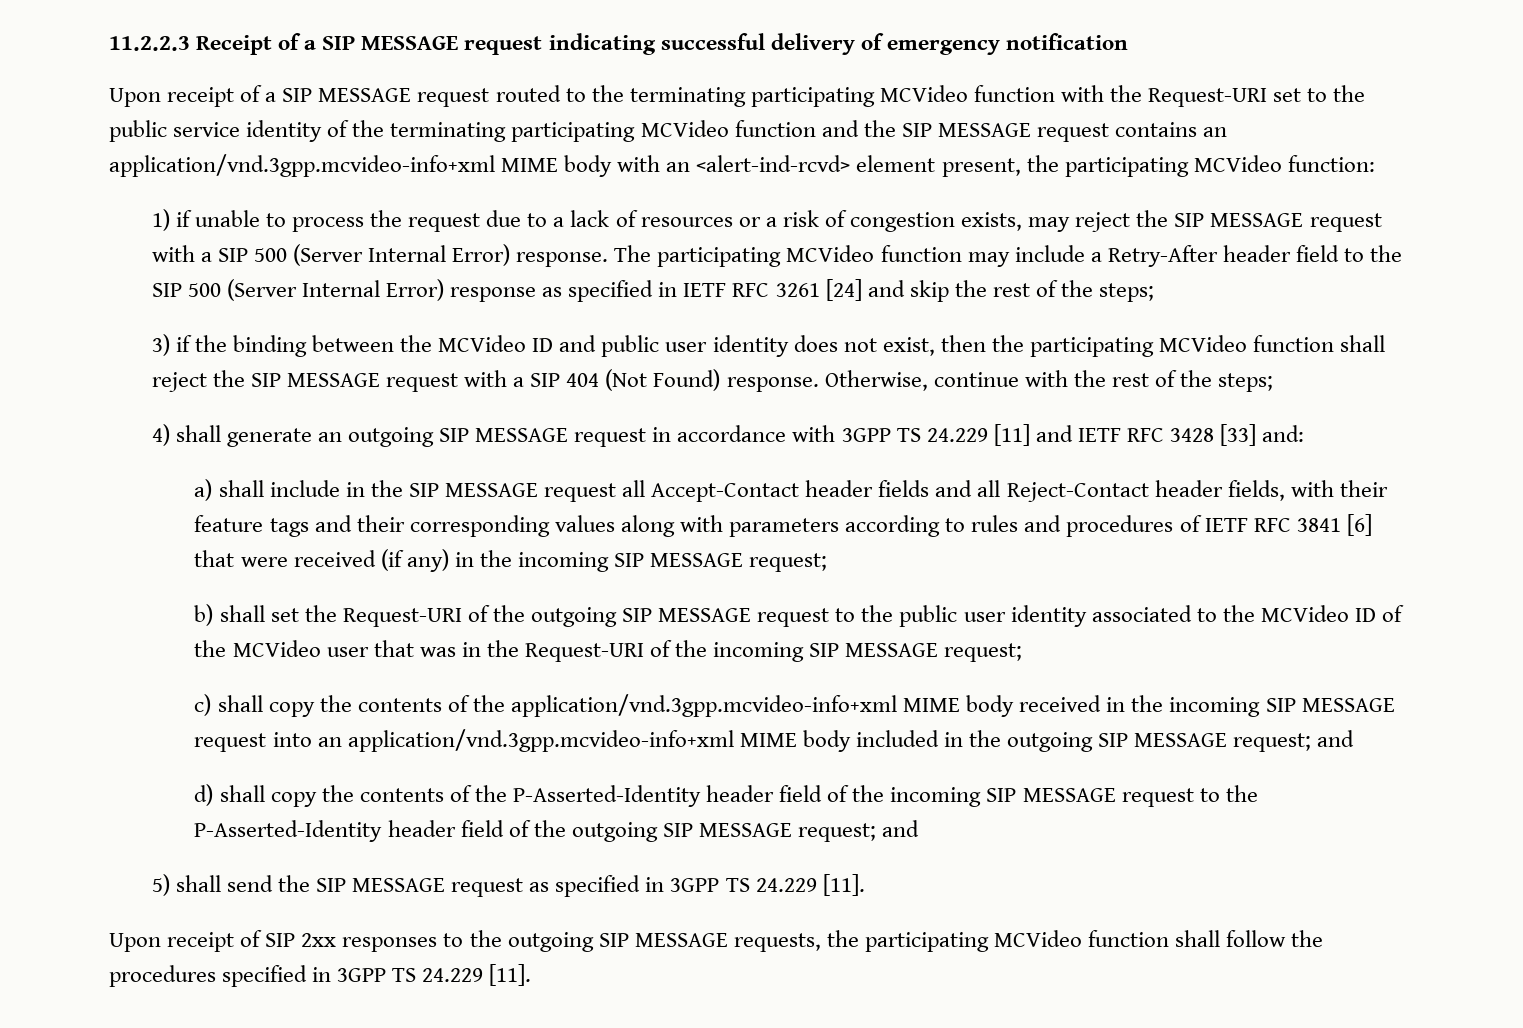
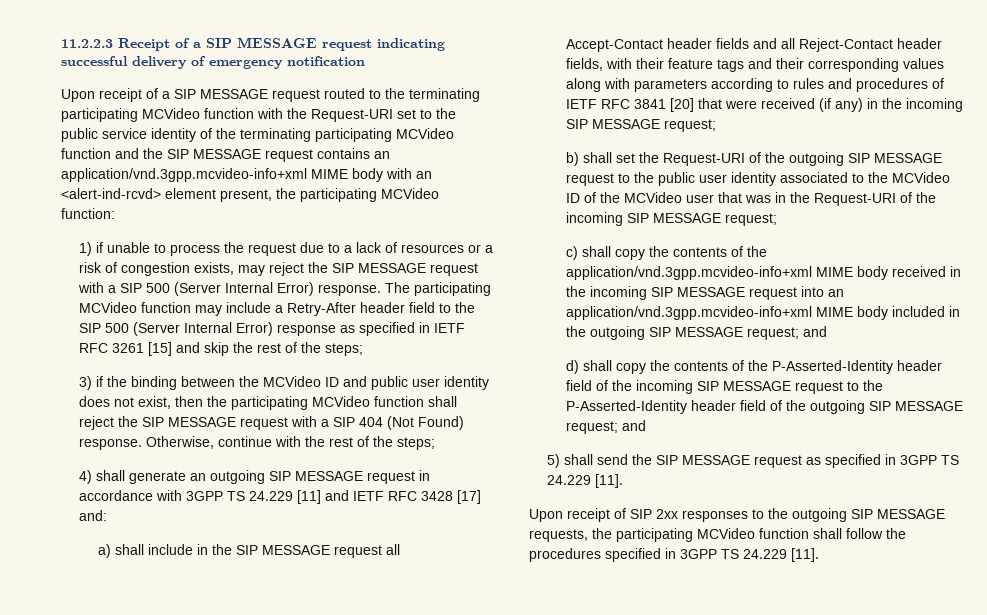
- The participating MCVideo function may include a Retry-After header field to the SIP 500 (Server Internal Error) response as specified in IETF RFC 3261 [24] and skip the rest of the steps;
+ The participating MCVideo function may include a Retry-After header field to the SIP 500 (Server Internal Error) response as specified in IETF RFC 3261 [15] and skip the rest of the steps;
- 4) shall generate an outgoing SIP MESSAGE request in accordance with 3GPP TS 24.229 [11] and IETF RFC 3428 [33] and:
+ 4) shall generate an outgoing SIP MESSAGE request in accordance with 3GPP TS 24.229 [11] and IETF RFC 3428 [17] and:
- a) shall include in the SIP MESSAGE request all Accept-Contact header fields and all Reject-Contact header fields, with their feature tags and their corresponding values along with parameters according to rules and procedures of IETF RFC 3841 [6] that were received (if any) in the incoming SIP MESSAGE request;
+ a) shall include in the SIP MESSAGE request all Accept-Contact header fields and all Reject-Contact header fields, with their feature tags and their corresponding values along with parameters according to rules and procedures of IETF RFC 3841 [20] that were received (if any) in the incoming SIP MESSAGE request;

